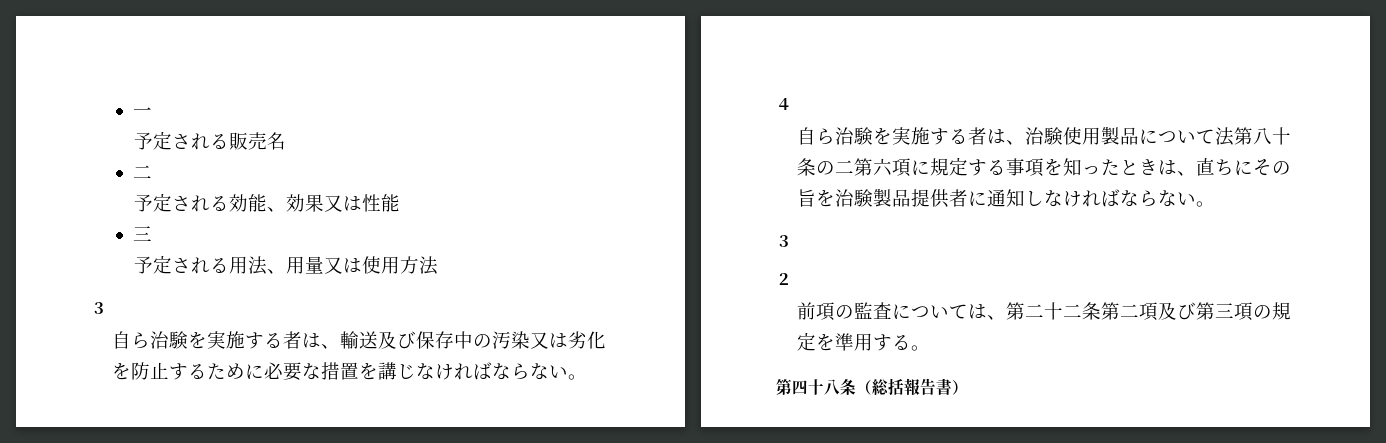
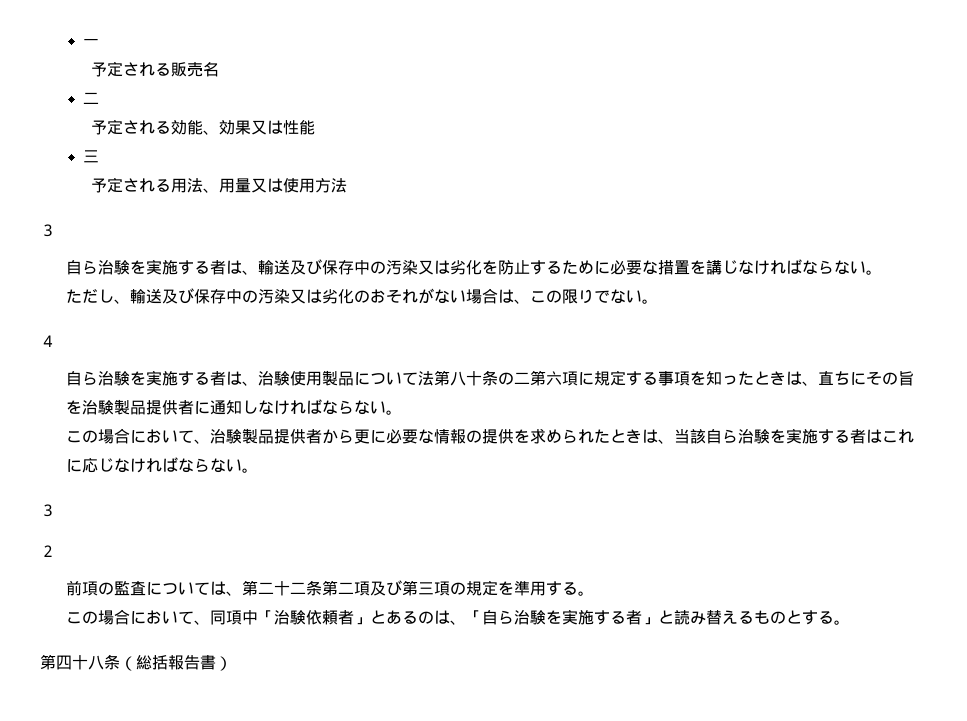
+ ただし、輸送及び保存中の汚染又は劣化のおそれがない場合は、この限りでない。
+ この場合において、治験製品提供者から更に必要な情報の提供を求められたときは、当該自ら治験を実施する者はこれに応じなければならない。
+ この場合において、同項中「治験依頼者」とあるのは、「自ら治験を実施する者」と読み替えるものとする。

